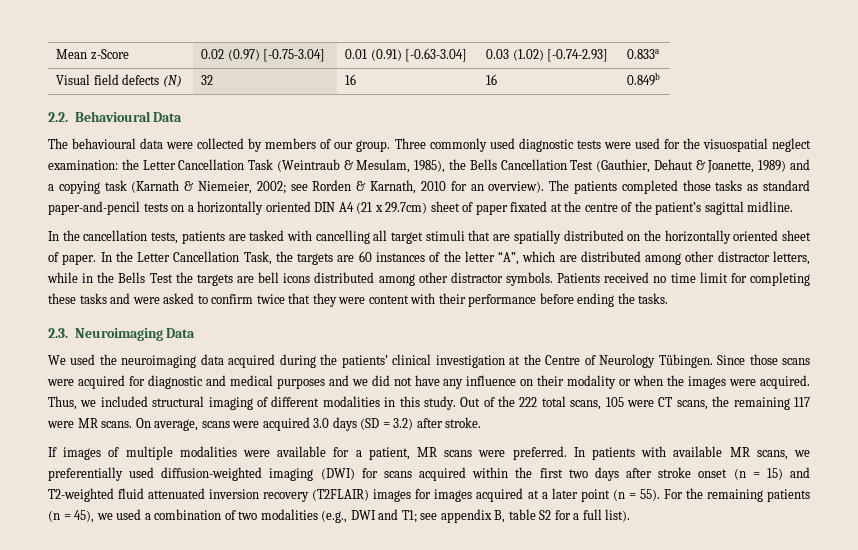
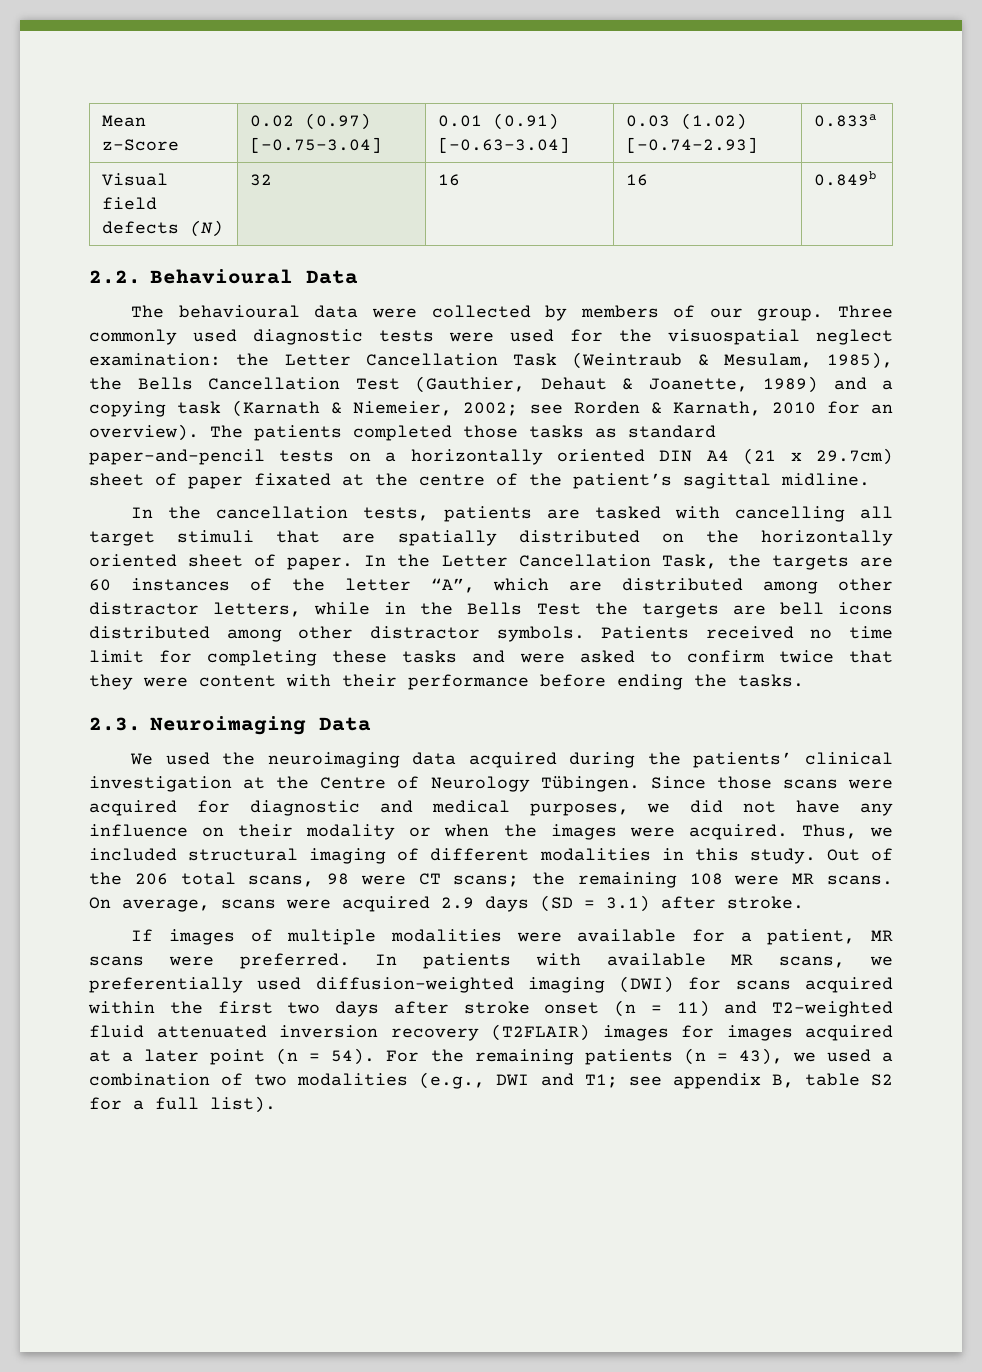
- Since those scans were acquired for diagnostic and medical purposes and we did not have any influence on their modality or when the images were acquired.
+ Since those scans were acquired for diagnostic and medical purposes, we did not have any influence on their modality or when the images were acquired.
- Out of the 222 total scans, 105 were CT scans, the remaining 117 were MR scans.
+ Out of the 206 total scans, 98 were CT scans; the remaining 108 were MR scans.
- On average, scans were acquired 3.0 days (SD = 3.2) after stroke.
+ On average, scans were acquired 2.9 days (SD = 3.1) after stroke.
- In patients with available MR scans, we preferentially used diffusion-weighted imaging (DWI) for scans acquired within the first two days after stroke onset (n = 15) and T2-weighted fluid attenuated inversion recovery (T2FLAIR) images for images acquired at a later point (n = 55).
+ In patients with available MR scans, we preferentially used diffusion-weighted imaging (DWI) for scans acquired within the first two days after stroke onset (n = 11) and T2-weighted fluid attenuated inversion recovery (T2FLAIR) images for images acquired at a later point (n = 54).
- For the remaining patients (n = 45), we used a combination of two modalities (e.g., DWI and T1; see appendix B, table S2 for a full list).
+ For the remaining patients (n = 43), we used a combination of two modalities (e.g., DWI and T1; see appendix B, table S2 for a full list).

